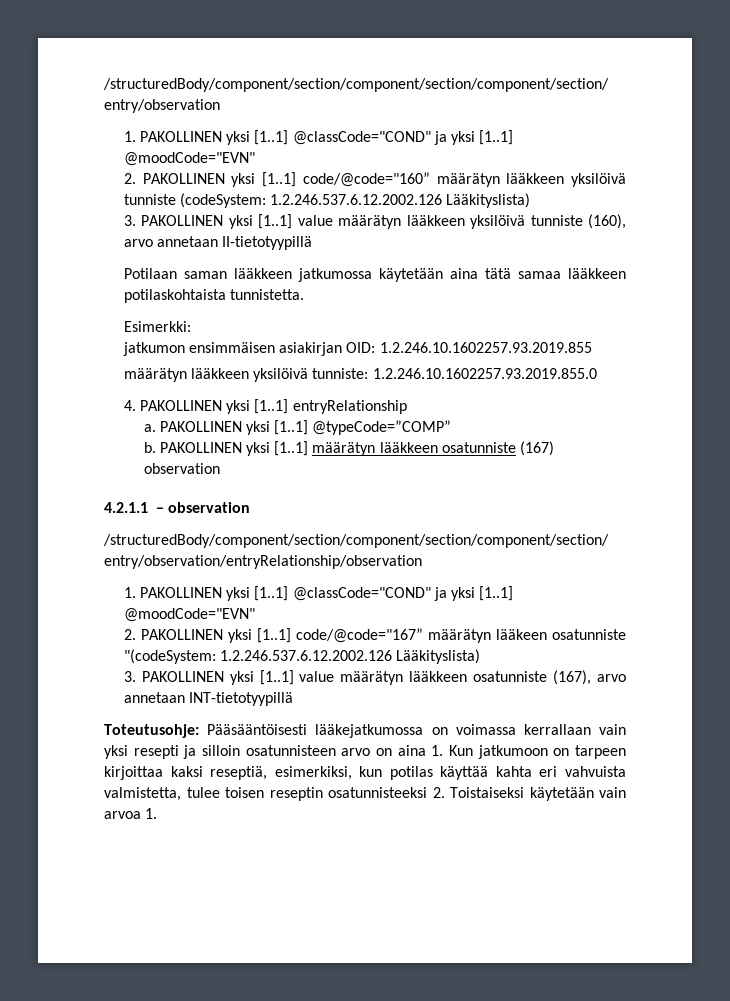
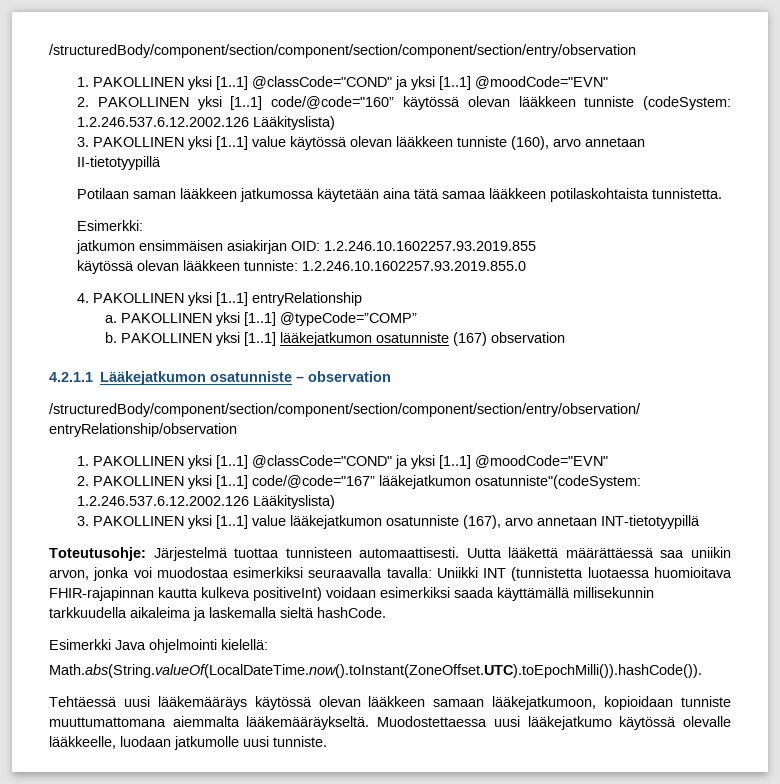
- 2. PAKOLLINEN yksi [1..1] code/@code="160” määrätyn lääkkeen yksilöivä tunniste (codeSystem: 1.2.246.537.6.12.2002.126 Lääkityslista)
+ 2. PAKOLLINEN yksi [1..1] code/@code="160” käytössä olevan lääkkeen tunniste (codeSystem: 1.2.246.537.6.12.2002.126 Lääkityslista)
- 3. PAKOLLINEN yksi [1..1] value määrätyn lääkkeen yksilöivä tunniste (160), arvo annetaan II-tietotyypillä
+ 3. PAKOLLINEN yksi [1..1] value käytössä olevan lääkkeen tunniste (160), arvo annetaan II-tietotyypillä
- määrätyn lääkkeen yksilöivä tunniste: 1.2.246.10.1602257.93.2019.855.0
+ käytössä olevan lääkkeen tunniste: 1.2.246.10.1602257.93.2019.855.0
- PAKOLLINEN yksi [1..1] määrätyn lääkkeen osatunniste (167) observation
+ PAKOLLINEN yksi [1..1] lääkejatkumon osatunniste (167) observation
- 4.2.1.1 – observation
+ 4.2.1.1 Lääkejatkumon osatunniste – observation
- 2. PAKOLLINEN yksi [1..1] code/@code="167” määrätyn lääkeen osatunniste "(codeSystem: 1.2.246.537.6.12.2002.126 Lääkityslista)
- 3. PAKOLLINEN yksi [1..1] value määrätyn lääkkeen osatunniste (167), arvo annetaan INT-tietotyypillä
+ 2. PAKOLLINEN yksi [1..1] code/@code="167” lääkejatkumon osatunniste"(codeSystem: 1.2.246.537.6.12.2002.126 Lääkityslista)
+ 3. PAKOLLINEN yksi [1..1] value lääkejatkumon osatunniste (167), arvo annetaan INT-tietotyypillä
- Toteutusohje: Pääsääntöisesti lääkejatkumossa on voimassa kerrallaan vain yksi resepti ja silloin osatunnisteen arvo on aina 1. Kun jatkumoon on tarpeen kirjoittaa kaksi reseptiä, esimerkiksi, kun potilas käyttää kahta eri vahvuista valmistetta, tulee toisen reseptin osatunnisteeksi 2. Toistaiseksi käytetään vain arvoa 1.
+ Toteutusohje: Järjestelmä tuottaa tunnisteen automaattisesti. Uutta lääkettä määrättäessä saa uniikin arvon, jonka voi muodostaa esimerkiksi seuraavalla tavalla: Uniikki INT (tunnistetta luotaessa huomioitava FHIR-rajapinnan kautta kulkeva positiveInt) voidaan esimerkiksi saada käyttämällä millisekunnin tarkkuudella aikaleima ja laskemalla sieltä hashCode.
+ Esimerkki Java ohjelmointi kielellä:
+ Math.abs(String.valueOf(LocalDateTime.now().toInstant(ZoneOffset.UTC).toEpochMilli()).hashCode()).
+ Tehtäessä uusi lääkemääräys käytössä olevan lääkkeen samaan lääkejatkumoon, kopioidaan tunniste muuttumattomana aiemmalta lääkemääräykseltä. Muodostettaessa uusi lääkejatkumo käytössä olevalle lääkkeelle, luodaan jatkumolle uusi tunniste.

